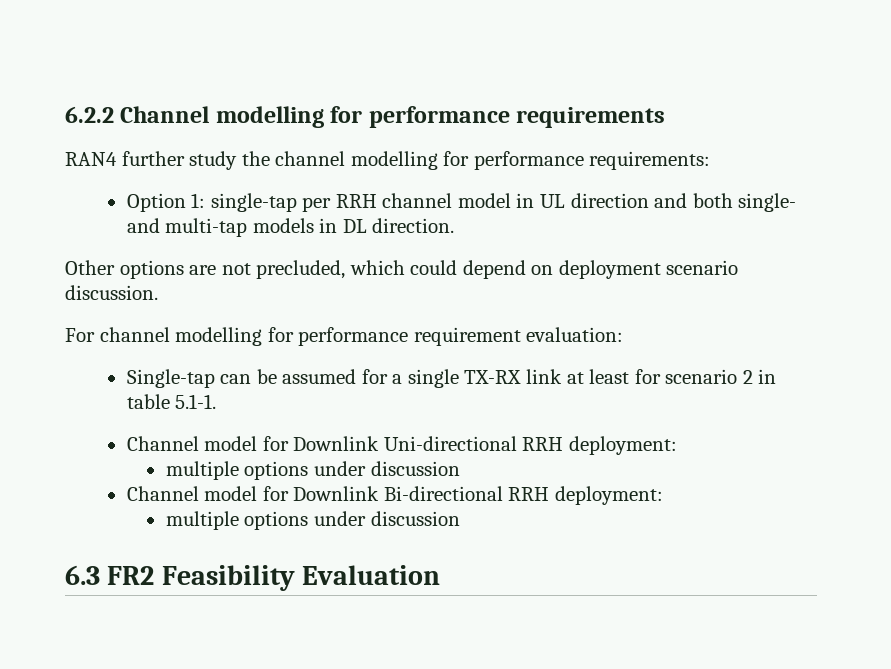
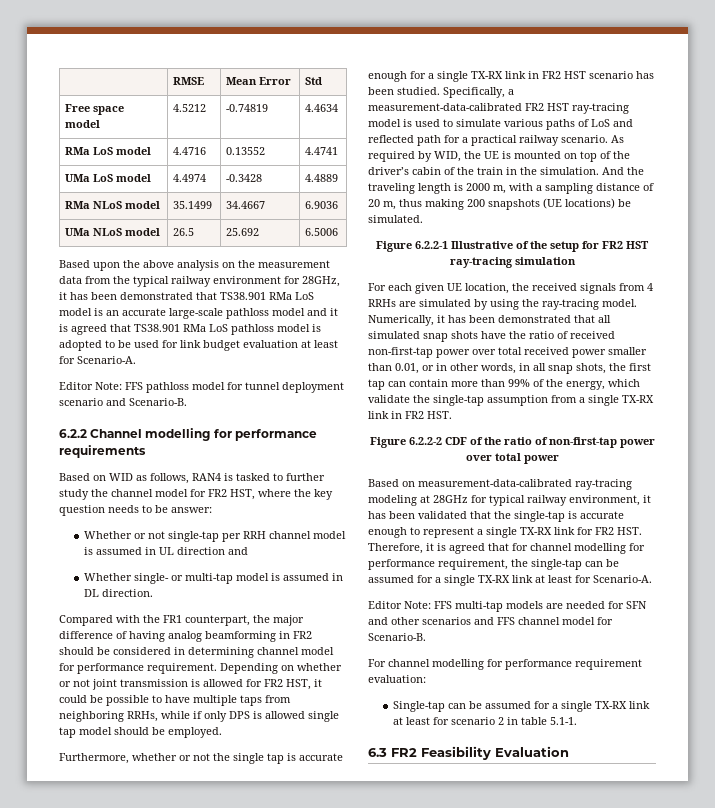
+ | RMSE | Mean Error | Std
+ Free space model | 4.5212 | -0.74819 | 4.4634
+ RMa LoS model | 4.4716 | 0.13552 | 4.4741
+ UMa LoS model | 4.4974 | -0.3428 | 4.4889
+ RMa NLoS model | 35.1499 | 34.4667 | 6.9036
+ UMa NLoS model | 26.5 | 25.692 | 6.5006
+ Based upon the above analysis on the measurement data from the typical railway environment for 28GHz, it has been demonstrated that TS38.901 RMa LoS model is an accurate large-scale pathloss model and it is agreed that TS38.901 RMa LoS pathloss model is adopted to be used for link budget evaluation at least for Scenario-A.
+ Editor Note: FFS pathloss model for tunnel deployment scenario and Scenario-B.
- RAN4 further study the channel modelling for performance requirements:
- Option 1: single-tap per RRH channel model in UL direction and both single- and multi-tap models in DL direction.
- Other options are not precluded, which could depend on deployment scenario discussion.
+ Based on WID as follows, RAN4 is tasked to further study the channel model for FR2 HST, where the key question needs to be answer:
+ Whether or not single-tap per RRH channel model is assumed in UL direction and
+ Whether single- or multi-tap model is assumed in DL direction.
+ Compared with the FR1 counterpart, the major difference of having analog beamforming in FR2 should be considered in determining channel model for performance requirement. Depending on whether or not joint transmission is allowed for FR2 HST, it could be possible to have multiple taps from neighboring RRHs, while if only DPS is allowed single tap model should be employed.
+ Furthermore, whether or not the single tap is accurate enough for a single TX-RX link in FR2 HST scenario has been studied. Specifically, a measurement-data-calibrated FR2 HST ray-tracing model is used to simulate various paths of LoS and reflected path for a practical railway scenario. As required by WID, the UE is mounted on top of the driver’s cabin of the train in the simulation. And the traveling length is 2000 m, with a sampling distance of 20 m, thus making 200 snapshots (UE locations) be simulated.
+ Figure 6.2.2-1 Illustrative of the setup for FR2 HST ray-tracing simulation
+ For each given UE location, the received signals from 4 RRHs are simulated by using the ray-tracing model. Numerically, it has been demonstrated that all simulated snap shots have the ratio of received non-first-tap power over total received power smaller than 0.01, or in other words, in all snap shots, the first tap can contain more than 99% of the energy, which validate the single-tap assumption from a single TX-RX link in FR2 HST.
+ Figure 6.2.2-2 CDF of the ratio of non-first-tap power over total power
+ Based on measurement-data-calibrated ray-tracing modeling at 28GHz for typical railway environment, it has been validated that the single-tap is accurate enough to represent a single TX-RX link for FR2 HST. Therefore, it is agreed that for channel modelling for performance requirement, the single-tap can be assumed for a single TX-RX link at least for Scenario-A.
+ Editor Note: FFS multi-tap models are needed for SFN and other scenarios and FFS channel model for Scenario-B.
- Channel model for Downlink Uni-directional RRH deployment:
- multiple options under discussion
- Channel model for Downlink Bi-directional RRH deployment:
- multiple options under discussion

